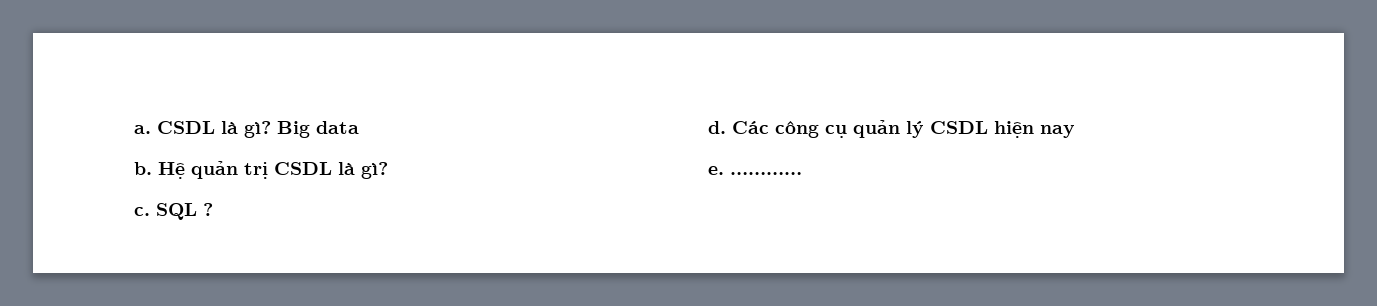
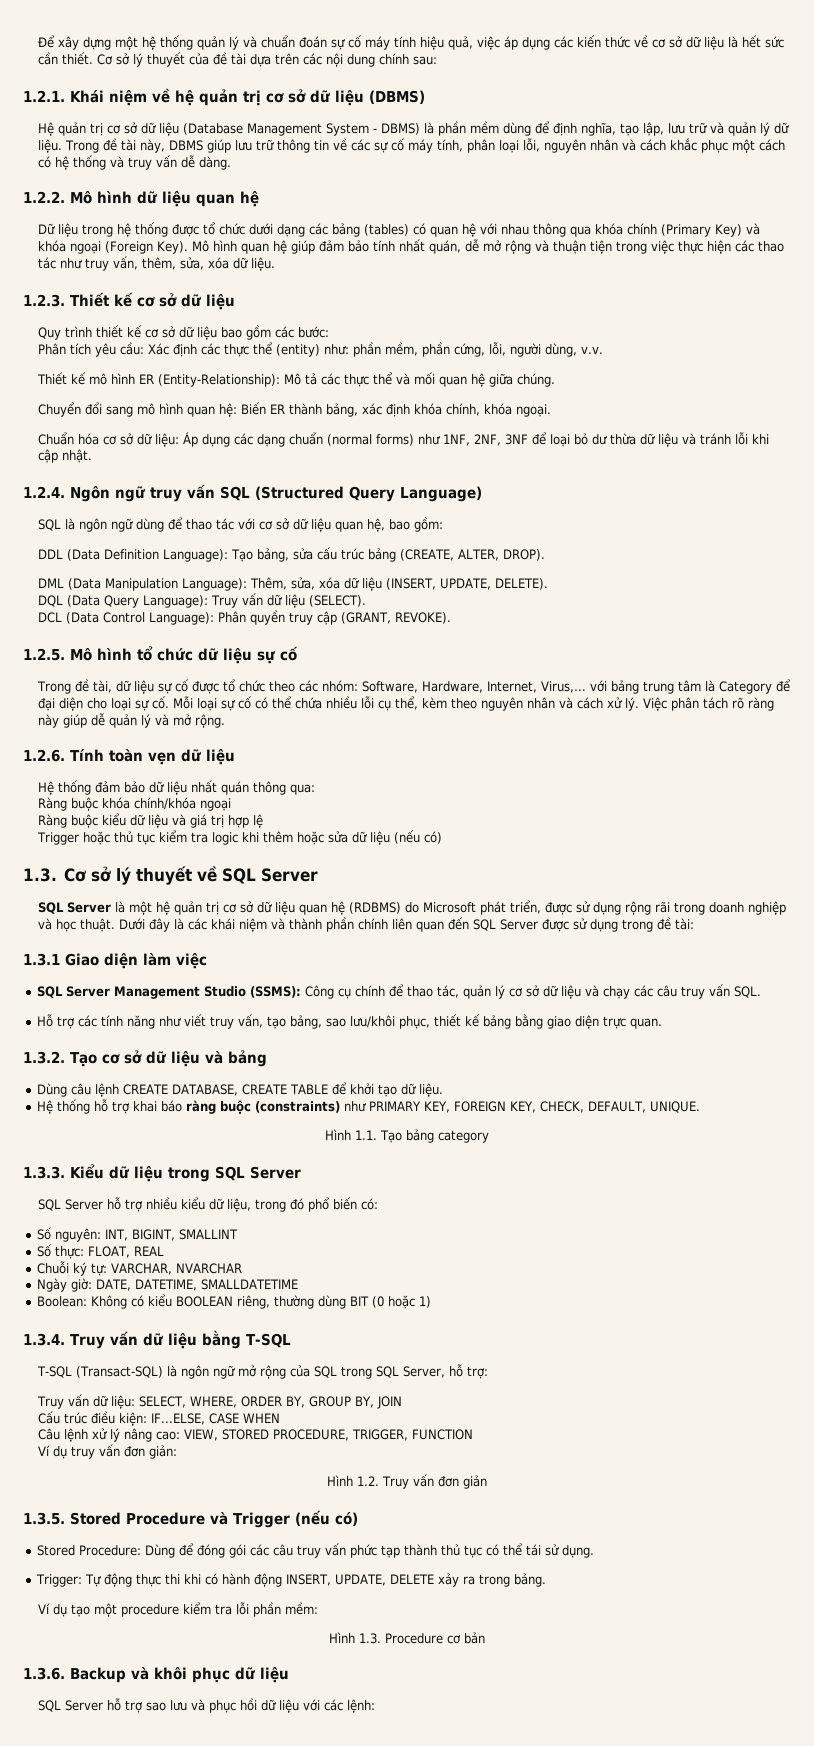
- a. CSDL là gì? Big data
- b. Hệ quản trị CSDL là gì?
- c. SQL ?
- d. Các công cụ quản lý CSDL hiện nay
- e. …………
+ Để xây dựng một hệ thống quản lý và chuẩn đoán sự cố máy tính hiệu quả, việc áp dụng các kiến thức về cơ sở dữ liệu là hết sức cần thiết. Cơ sở lý thuyết của đề tài dựa trên các nội dung chính sau:
+ 1.2.1. Khái niệm về hệ quản trị cơ sở dữ liệu (DBMS)
+ Hệ quản trị cơ sở dữ liệu (Database Management System - DBMS) là phần mềm dùng để định nghĩa, tạo lập, lưu trữ và quản lý dữ liệu. Trong đề tài này, DBMS giúp lưu trữ thông tin về các sự cố máy tính, phân loại lỗi, nguyên nhân và cách khắc phục một cách có hệ thống và truy vấn dễ dàng.
+ 1.2.2. Mô hình dữ liệu quan hệ
+ Dữ liệu trong hệ thống được tổ chức dưới dạng các bảng (tables) có quan hệ với nhau thông qua khóa chính (Primary Key) và khóa ngoại (Foreign Key). Mô hình quan hệ giúp đảm bảo tính nhất quán, dễ mở rộng và thuận tiện trong việc thực hiện các thao tác như truy vấn, thêm, sửa, xóa dữ liệu.
+ 1.2.3. Thiết kế cơ sở dữ liệu
+ Quy trình thiết kế cơ sở dữ liệu bao gồm các bước:
+ Phân tích yêu cầu: Xác định các thực thể (entity) như: phần mềm, phần cứng, lỗi, người dùng, v.v.
+ Thiết kế mô hình ER (Entity-Relationship): Mô tả các thực thể và mối quan hệ giữa chúng.
+ Chuyển đổi sang mô hình quan hệ: Biến ER thành bảng, xác định khóa chính, khóa ngoại.
+ Chuẩn hóa cơ sở dữ liệu: Áp dụng các dạng chuẩn (normal forms) như 1NF, 2NF, 3NF để loại bỏ dư thừa dữ liệu và tránh lỗi khi cập nhật.
+ 1.2.4. Ngôn ngữ truy vấn SQL (Structured Query Language)
+ SQL là ngôn ngữ dùng để thao tác với cơ sở dữ liệu quan hệ, bao gồm:
+ DDL (Data Definition Language): Tạo bảng, sửa cấu trúc bảng (CREATE, ALTER, DROP).
+ DML (Data Manipulation Language): Thêm, sửa, xóa dữ liệu (INSERT, UPDATE, DELETE).
+ DQL (Data Query Language): Truy vấn dữ liệu (SELECT).
+ DCL (Data Control Language): Phân quyền truy cập (GRANT, REVOKE).
+ 1.2.5. Mô hình tổ chức dữ liệu sự cố
+ Trong đề tài, dữ liệu sự cố được tổ chức theo các nhóm: Software, Hardware, Internet, Virus,… với bảng trung tâm là Category để đại diện cho loại sự cố. Mỗi loại sự cố có thể chứa nhiều lỗi cụ thể, kèm theo nguyên nhân và cách xử lý. Việc phân tách rõ ràng này giúp dễ quản lý và mở rộng.
+ 1.2.6. Tính toàn vẹn dữ liệu
+ Hệ thống đảm bảo dữ liệu nhất quán thông qua:
+ Ràng buộc khóa chính/khóa ngoại
+ Ràng buộc kiểu dữ liệu và giá trị hợp lệ
+ Trigger hoặc thủ tục kiểm tra logic khi thêm hoặc sửa dữ liệu (nếu có)
+ 1.3. Cơ sở lý thuyết về SQL Server
+ SQL Server là một hệ quản trị cơ sở dữ liệu quan hệ (RDBMS) do Microsoft phát triển, được sử dụng rộng rãi trong doanh nghiệp và học thuật. Dưới đây là các khái niệm và thành phần chính liên quan đến SQL Server được sử dụng trong đề tài:
+ 1.3.1 Giao diện làm việc
+ SQL Server Management Studio (SSMS): Công cụ chính để thao tác, quản lý cơ sở dữ liệu và chạy các câu truy vấn SQL.
+ Hỗ trợ các tính năng như viết truy vấn, tạo bảng, sao lưu/khôi phục, thiết kế bảng bằng giao diện trực quan.
+ 1.3.2. Tạo cơ sở dữ liệu và bảng
+ Dùng câu lệnh CREATE DATABASE, CREATE TABLE để khởi tạo dữ liệu.
+ Hệ thống hỗ trợ khai báo ràng buộc (constraints) như PRIMARY KEY, FOREIGN KEY, CHECK, DEFAULT, UNIQUE.
+ Hình 1.1. Tạo bảng category
+ 1.3.3. Kiểu dữ liệu trong SQL Server
+ SQL Server hỗ trợ nhiều kiểu dữ liệu, trong đó phổ biến có:
+ Số nguyên: INT, BIGINT, SMALLINT
+ Số thực: FLOAT, REAL
+ Chuỗi ký tự: VARCHAR, NVARCHAR
+ Ngày giờ: DATE, DATETIME, SMALLDATETIME
+ Boolean: Không có kiểu BOOLEAN riêng, thường dùng BIT (0 hoặc 1)
+ 1.3.4. Truy vấn dữ liệu bằng T-SQL
+ T-SQL (Transact-SQL) là ngôn ngữ mở rộng của SQL trong SQL Server, hỗ trợ:
+ Truy vấn dữ liệu: SELECT, WHERE, ORDER BY, GROUP BY, JOIN
+ Cấu trúc điều kiện: IF...ELSE, CASE WHEN
+ Câu lệnh xử lý nâng cao: VIEW, STORED PROCEDURE, TRIGGER, FUNCTION
+ Ví dụ truy vấn đơn giản:
+ Hình 1.2. Truy vấn đơn giản
+ 1.3.5. Stored Procedure và Trigger (nếu có)
+ Stored Procedure: Dùng để đóng gói các câu truy vấn phức tạp thành thủ tục có thể tái sử dụng.
+ Trigger: Tự động thực thi khi có hành động INSERT, UPDATE, DELETE xảy ra trong bảng.
+ Ví dụ tạo một procedure kiểm tra lỗi phần mềm:
+ Hình 1.3. Procedure cơ bản
+ 1.3.6. Backup và khôi phục dữ liệu
+ SQL Server hỗ trợ sao lưu và phục hồi dữ liệu với các lệnh:

